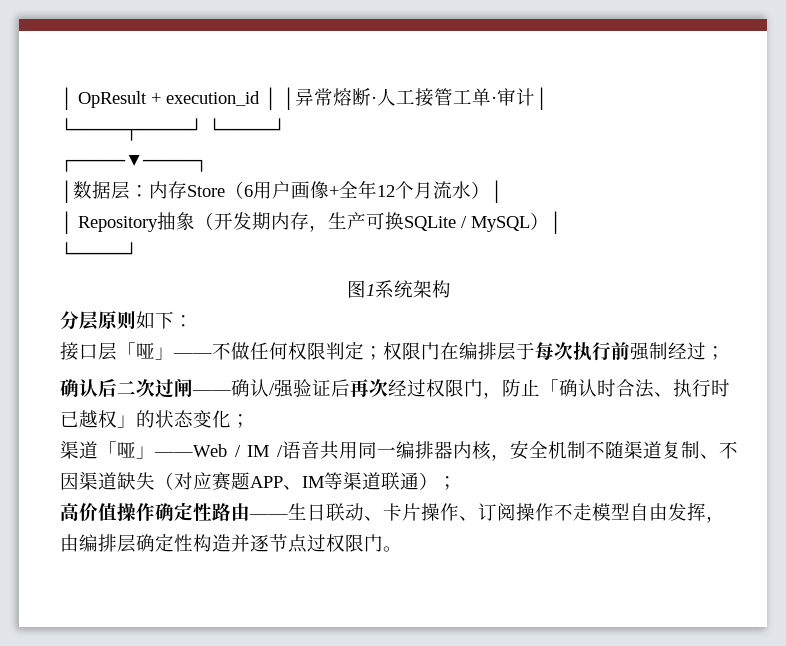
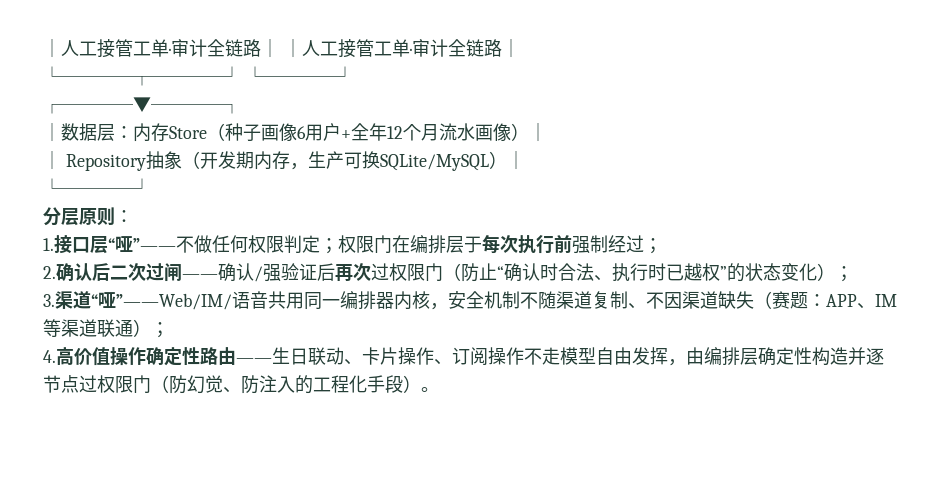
- │ OpResult + execution_id │ │异常熔断·人工接管工单·审计│
+ │人工接管工单·审计全链路│ │人工接管工单·审计全链路│
- │数据层：内存Store（6用户画像+全年12个月流水）│
+ │数据层：内存Store（种子画像6用户+全年12个月流水画像）│
- │ Repository抽象（开发期内存，生产可换SQLite / MySQL）│
+ │ Repository抽象（开发期内存，生产可换SQLite/MySQL）│
- 图1系统架构
- 分层原则如下：
+ 分层原则：
- 接口层「哑」——不做任何权限判定；权限门在编排层于每次执行前强制经过；
+ 1.接口层“哑”——不做任何权限判定；权限门在编排层于每次执行前强制经过；
- 确认后二次过闸——确认/强验证后再次经过权限门，防止「确认时合法、执行时已越权」的状态变化；
- 渠道「哑」——Web / IM /语音共用同一编排器内核，安全机制不随渠道复制、不因渠道缺失（对应赛题APP、IM等渠道联通）；
+ 2.确认后二次过闸——确认/强验证后再次过权限门（防止“确认时合法、执行时已越权”的状态变化）；
+ 3.渠道“哑”——Web/IM/语音共用同一编排器内核，安全机制不随渠道复制、不因渠道缺失（赛题：APP、IM等渠道联通）；
- 高价值操作确定性路由——生日联动、卡片操作、订阅操作不走模型自由发挥，由编排层确定性构造并逐节点过权限门。
+ 4.高价值操作确定性路由——生日联动、卡片操作、订阅操作不走模型自由发挥，由编排层确定性构造并逐节点过权限门（防幻觉、防注入的工程化手段）。

